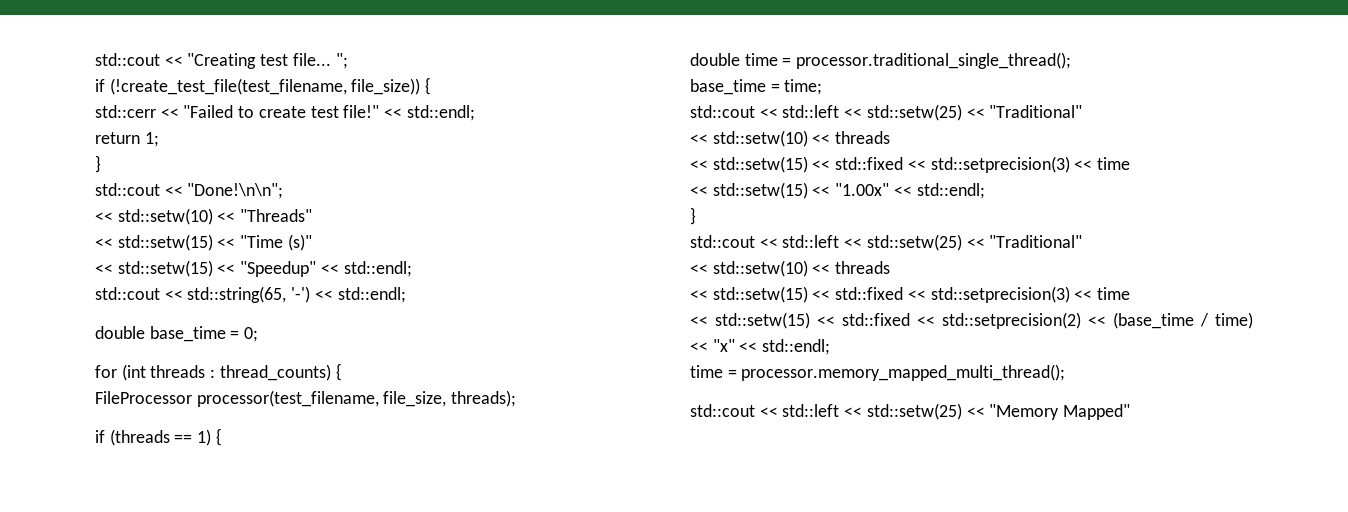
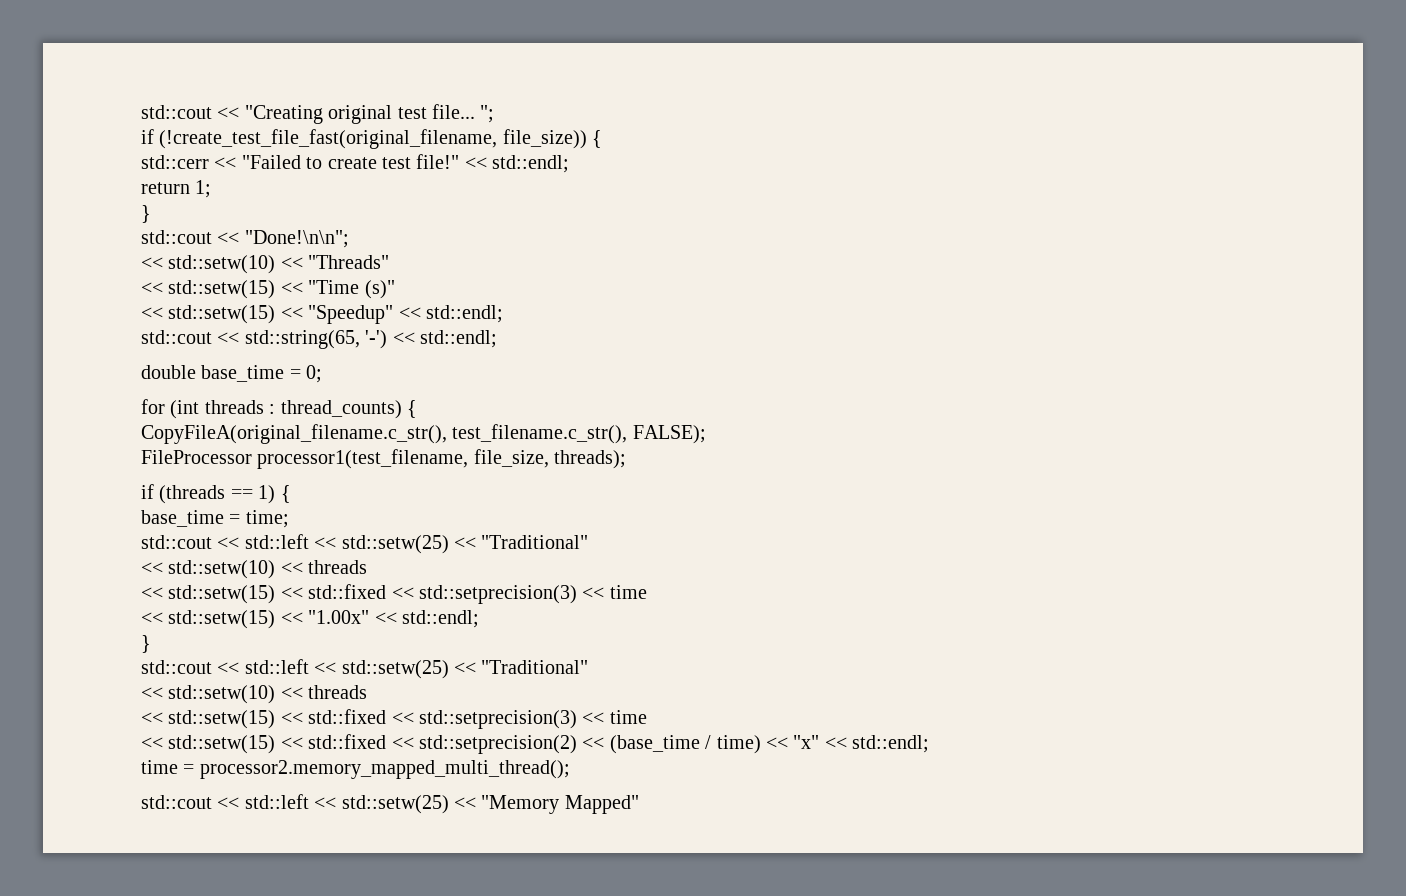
- std::cout << "Creating test file...
+ std::cout << "Creating original test file...
- if (!create_test_file(test_filename, file_size)) {
+ if (!create_test_file_fast(original_filename, file_size)) {
+ CopyFileA(original_filename.c_str(), test_filename.c_str(), FALSE);
- FileProcessor processor(test_filename, file_size, threads);
+ FileProcessor processor1(test_filename, file_size, threads);
- double time = processor.traditional_single_thread();
- time = processor.memory_mapped_multi_thread();
+ time = processor2.memory_mapped_multi_thread();

